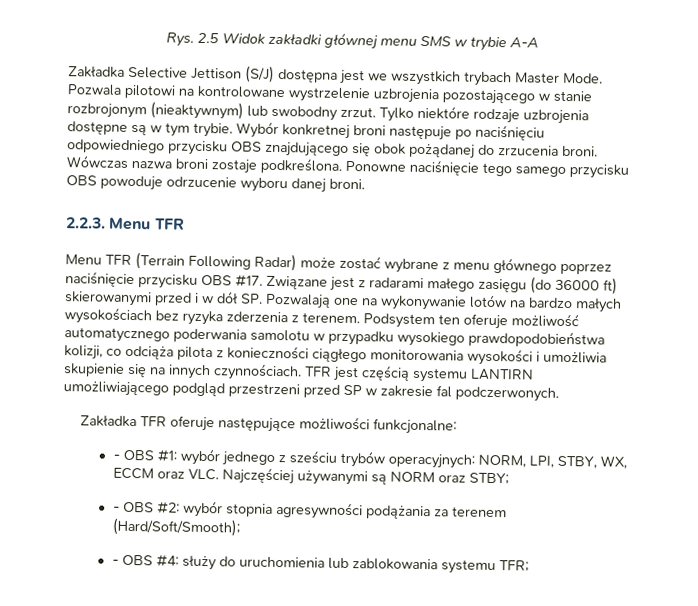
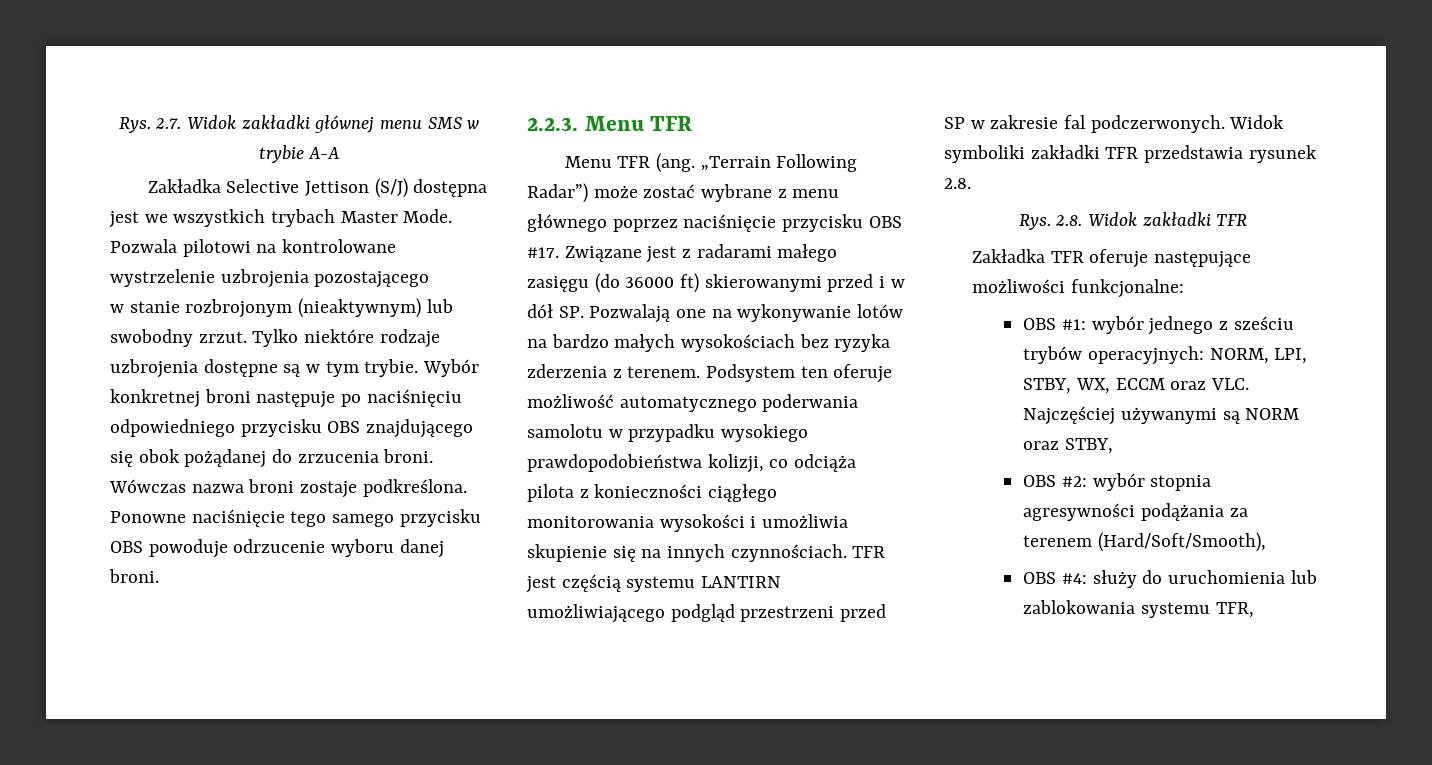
- Rys. 2.5 Widok zakładki głównej menu SMS w trybie A-A
+ Rys. 2.7. Widok zakładki głównej menu SMS w trybie A-A
- Pozwala pilotowi na kontrolowane wystrzelenie uzbrojenia pozostającego w stanie rozbrojonym (nieaktywnym) lub swobodny zrzut.
+ Pozwala pilotowi na kontrolowane wystrzelenie uzbrojenia pozostającego
+ w stanie rozbrojonym (nieaktywnym) lub swobodny zrzut.
- Menu TFR (Terrain Following Radar) może zostać wybrane z menu głównego poprzez naciśnięcie przycisku OBS #17.
+ Menu TFR (ang. „Terrain Following Radar”) może zostać wybrane z menu głównego poprzez naciśnięcie przycisku OBS #17.
+ Widok symboliki zakładki TFR przedstawia rysunek 2.8.
+ Rys. 2.8. Widok zakładki TFR
- - OBS #1: wybór jednego z sześciu trybów operacyjnych: NORM, LPI, STBY, WX, ECCM oraz VLC. Najczęściej używanymi są NORM oraz STBY;
- - OBS #2: wybór stopnia agresywności podążania za terenem (Hard/Soft/Smooth);
- - OBS #4: służy do uruchomienia lub zablokowania systemu TFR;
+ OBS #1: wybór jednego z sześciu trybów operacyjnych: NORM, LPI, STBY, WX, ECCM oraz VLC. Najczęściej używanymi są NORM oraz STBY,
+ OBS #2: wybór stopnia agresywności podążania za terenem (Hard/Soft/Smooth),
+ OBS #4: służy do uruchomienia lub zablokowania systemu TFR,

